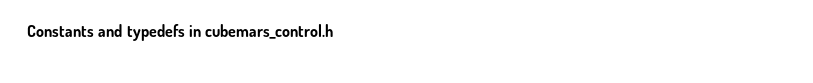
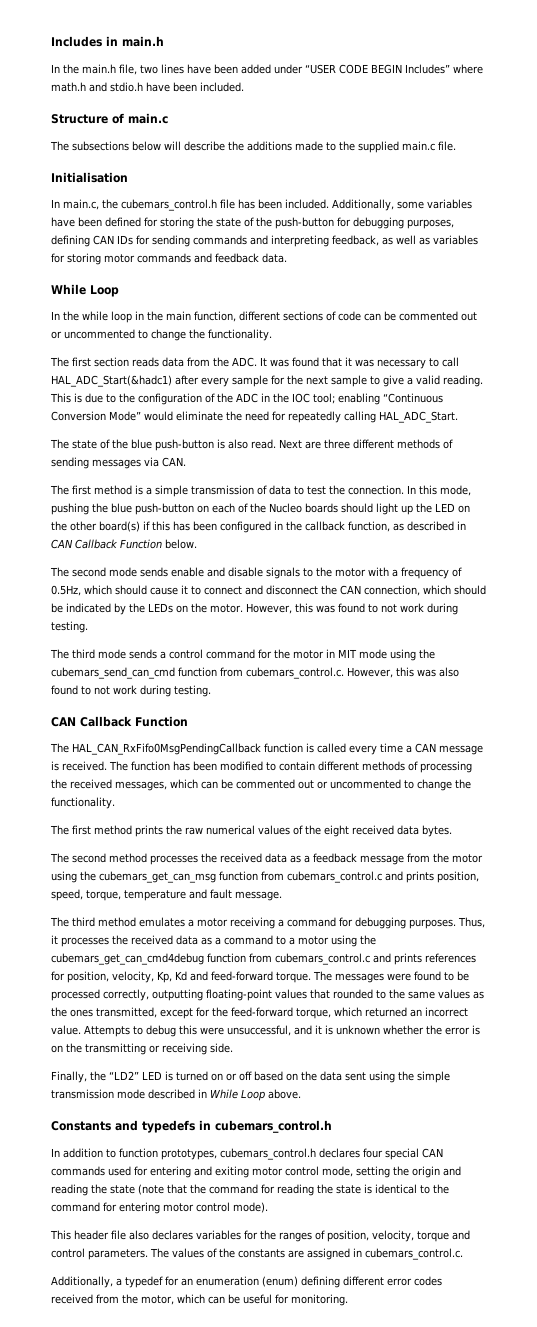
+ Includes in main.h
+ In the main.h file, two lines have been added under “USER CODE BEGIN Includes” where math.h and stdio.h have been included.
+ Structure of main.c
+ The subsections below will describe the additions made to the supplied main.c file.
+ Initialisation
+ In main.c, the cubemars_control.h file has been included. Additionally, some variables have been defined for storing the state of the push-button for debugging purposes, defining CAN IDs for sending commands and interpreting feedback, as well as variables for storing motor commands and feedback data.
+ While Loop
+ In the while loop in the main function, different sections of code can be commented out or uncommented to change the functionality.
+ The first section reads data from the ADC. It was found that it was necessary to call HAL_ADC_Start(&hadc1) after every sample for the next sample to give a valid reading. This is due to the configuration of the ADC in the IOC tool; enabling “Continuous Conversion Mode” would eliminate the need for repeatedly calling HAL_ADC_Start.
+ The state of the blue push-button is also read. Next are three different methods of sending messages via CAN.
+ The first method is a simple transmission of data to test the connection. In this mode, pushing the blue push-button on each of the Nucleo boards should light up the LED on the other board(s) if this has been configured in the callback function, as described in CAN Callback Function below.
+ The second mode sends enable and disable signals to the motor with a frequency of 0.5Hz, which should cause it to connect and disconnect the CAN connection, which should be indicated by the LEDs on the motor. However, this was found to not work during testing.
+ The third mode sends a control command for the motor in MIT mode using the cubemars_send_can_cmd function from cubemars_control.c. However, this was also found to not work during testing.
+ CAN Callback Function
+ The HAL_CAN_RxFifo0MsgPendingCallback function is called every time a CAN message is received. The function has been modified to contain different methods of processing the received messages, which can be commented out or uncommented to change the functionality.
+ The first method prints the raw numerical values of the eight received data bytes.
+ The second method processes the received data as a feedback message from the motor using the cubemars_get_can_msg function from cubemars_control.c and prints position, speed, torque, temperature and fault message.
+ The third method emulates a motor receiving a command for debugging purposes. Thus, it processes the received data as a command to a motor using the cubemars_get_can_cmd4debug function from cubemars_control.c and prints references for position, velocity, Kp, Kd and feed-forward torque. The messages were found to be processed correctly, outputting floating-point values that rounded to the same values as the ones transmitted, except for the feed-forward torque, which returned an incorrect value. Attempts to debug this were unsuccessful, and it is unknown whether the error is on the transmitting or receiving side.
+ Finally, the “LD2” LED is turned on or off based on the data sent using the simple transmission mode described in While Loop above.
+ In addition to function prototypes, cubemars_control.h declares four special CAN commands used for entering and exiting motor control mode, setting the origin and reading the state (note that the command for reading the state is identical to the command for entering motor control mode).
+ This header file also declares variables for the ranges of position, velocity, torque and control parameters. The values of the constants are assigned in cubemars_control.c.
+ Additionally, a typedef for an enumeration (enum) defining different error codes received from the motor, which can be useful for monitoring.

